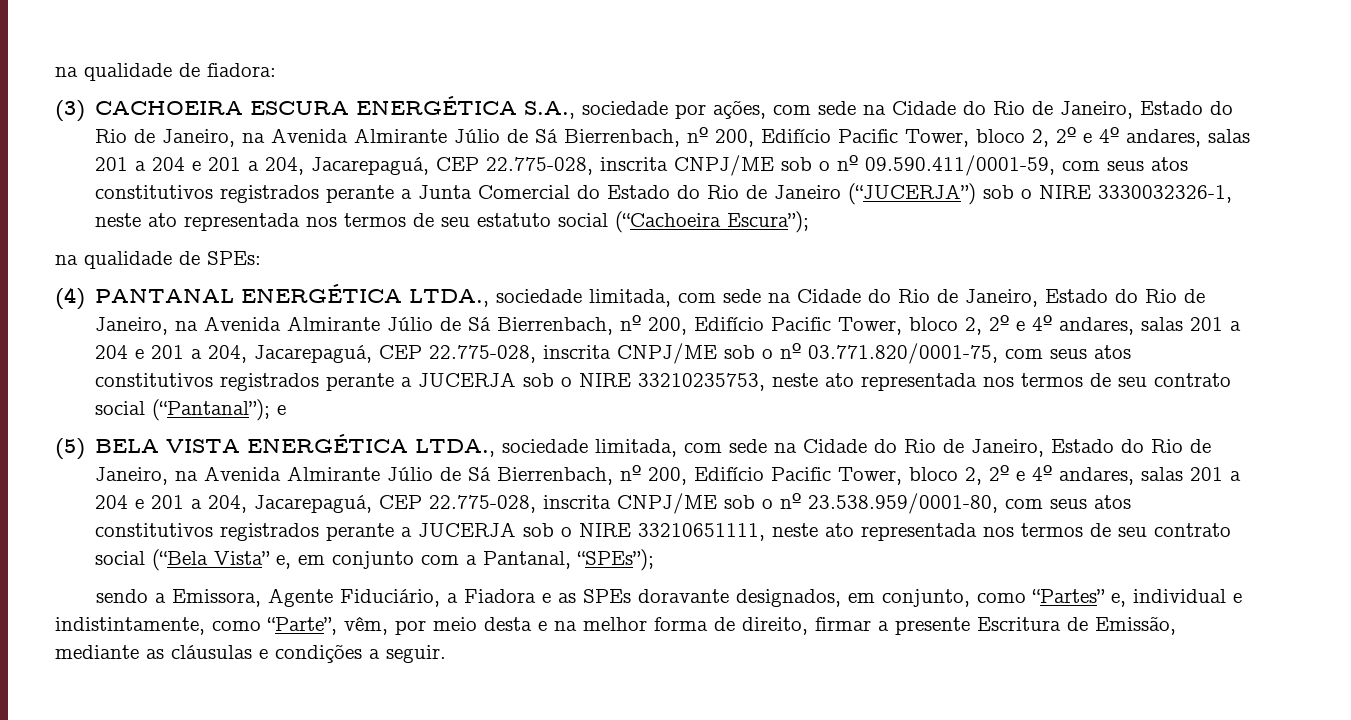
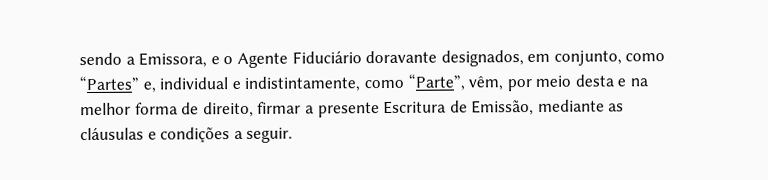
- na qualidade de fiadora:
- (3) CACHOEIRA ESCURA ENERGÉTICA S.A., sociedade por ações, com sede na Cidade do Rio de Janeiro, Estado do Rio de Janeiro, na Avenida Almirante Júlio de Sá Bierrenbach, nº 200, Edifício Pacific Tower, bloco 2, 2º e 4º andares, salas 201 a 204 e 201 a 204, Jacarepaguá, CEP 22.775-028, inscrita CNPJ/ME sob o nº 09.590.411/0001-59, com seus atos constitutivos registrados perante a Junta Comercial do Estado do Rio de Janeiro (“JUCERJA”) sob o NIRE 3330032326-1, neste ato representada nos termos de seu estatuto social (“Cachoeira Escura”);
- na qualidade de SPEs:
- (4) PANTANAL ENERGÉTICA LTDA., sociedade limitada, com sede na Cidade do Rio de Janeiro, Estado do Rio de Janeiro, na Avenida Almirante Júlio de Sá Bierrenbach, nº 200, Edifício Pacific Tower, bloco 2, 2º e 4º andares, salas 201 a 204 e 201 a 204, Jacarepaguá, CEP 22.775-028, inscrita CNPJ/ME sob o nº 03.771.820/0001-75, com seus atos constitutivos registrados perante a JUCERJA sob o NIRE 33210235753, neste ato representada nos termos de seu contrato social (“Pantanal”); e
- (5) BELA VISTA ENERGÉTICA LTDA., sociedade limitada, com sede na Cidade do Rio de Janeiro, Estado do Rio de Janeiro, na Avenida Almirante Júlio de Sá Bierrenbach, nº 200, Edifício Pacific Tower, bloco 2, 2º e 4º andares, salas 201 a 204 e 201 a 204, Jacarepaguá, CEP 22.775-028, inscrita CNPJ/ME sob o nº 23.538.959/0001-80, com seus atos constitutivos registrados perante a JUCERJA sob o NIRE 33210651111, neste ato representada nos termos de seu contrato social (“Bela Vista” e, em conjunto com a Pantanal, “SPEs”);
- sendo a Emissora, Agente Fiduciário, a Fiadora e as SPEs doravante designados, em conjunto, como “Partes” e, individual e indistintamente, como “Parte”, vêm, por meio desta e na melhor forma de direito, firmar a presente Escritura de Emissão, mediante as cláusulas e condições a seguir.
+ sendo a Emissora, e o Agente Fiduciário doravante designados, em conjunto, como “Partes” e, individual e indistintamente, como “Parte”, vêm, por meio desta e na melhor forma de direito, firmar a presente Escritura de Emissão, mediante as cláusulas e condições a seguir.

